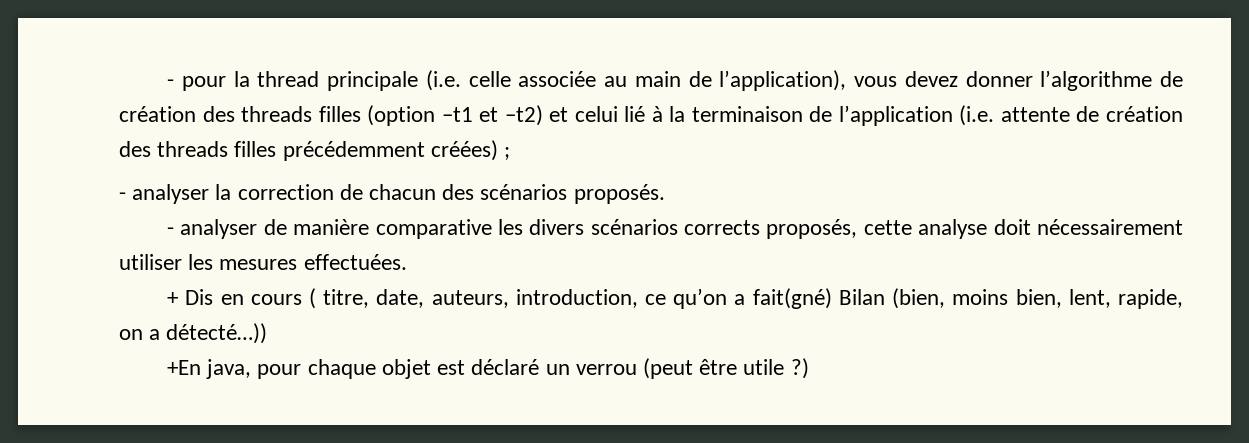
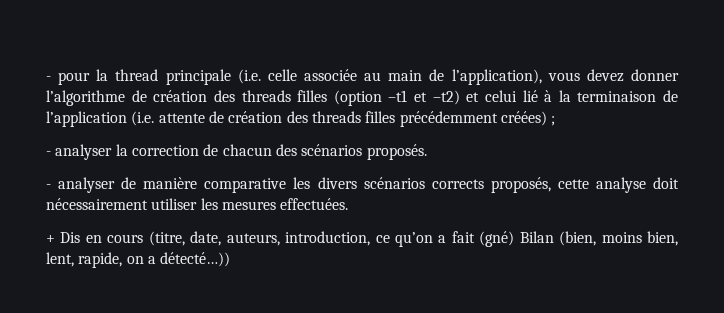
- + Dis en cours ( titre, date, auteurs, introduction, ce qu’on a fait(gné) Bilan (bien, moins bien, lent, rapide, on a détecté…))
+ + Dis en cours (titre, date, auteurs, introduction, ce qu’on a fait (gné) Bilan (bien, moins bien, lent, rapide, on a détecté…))
- +En java, pour chaque objet est déclaré un verrou (peut être utile ?)

